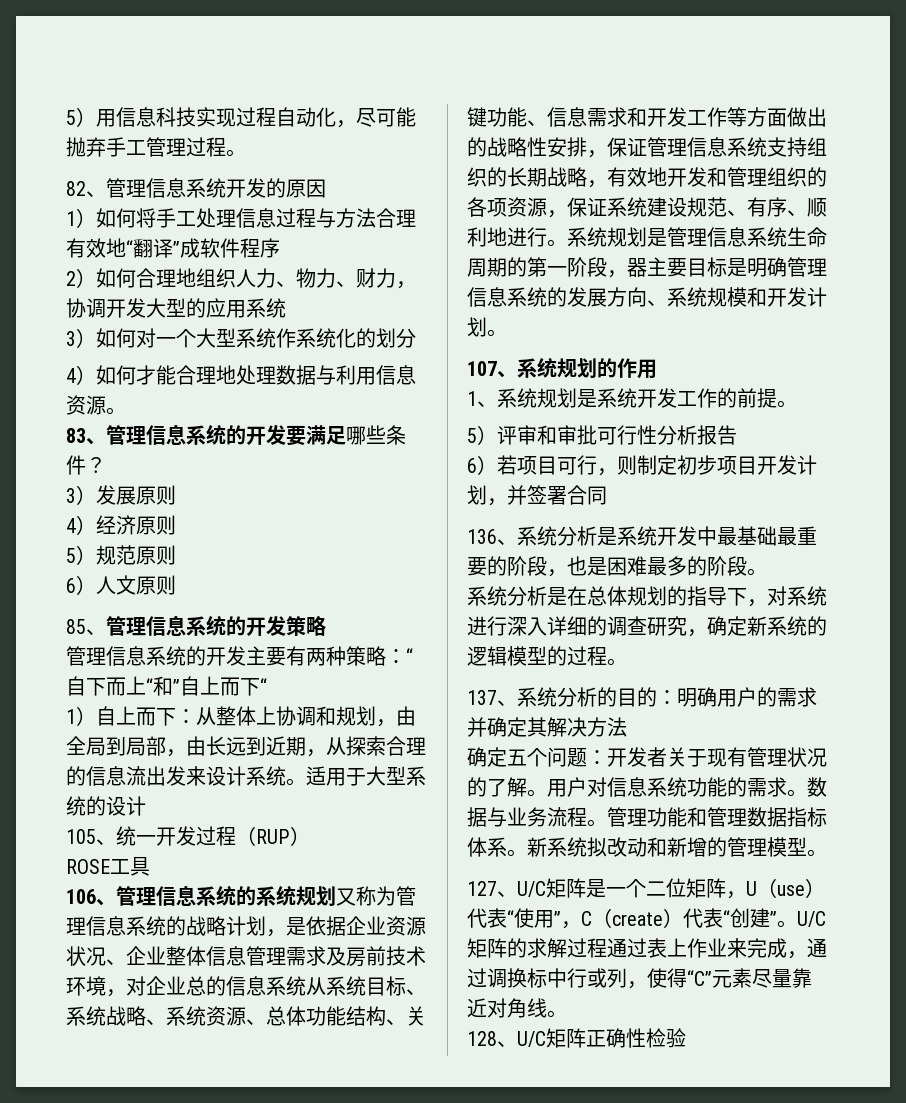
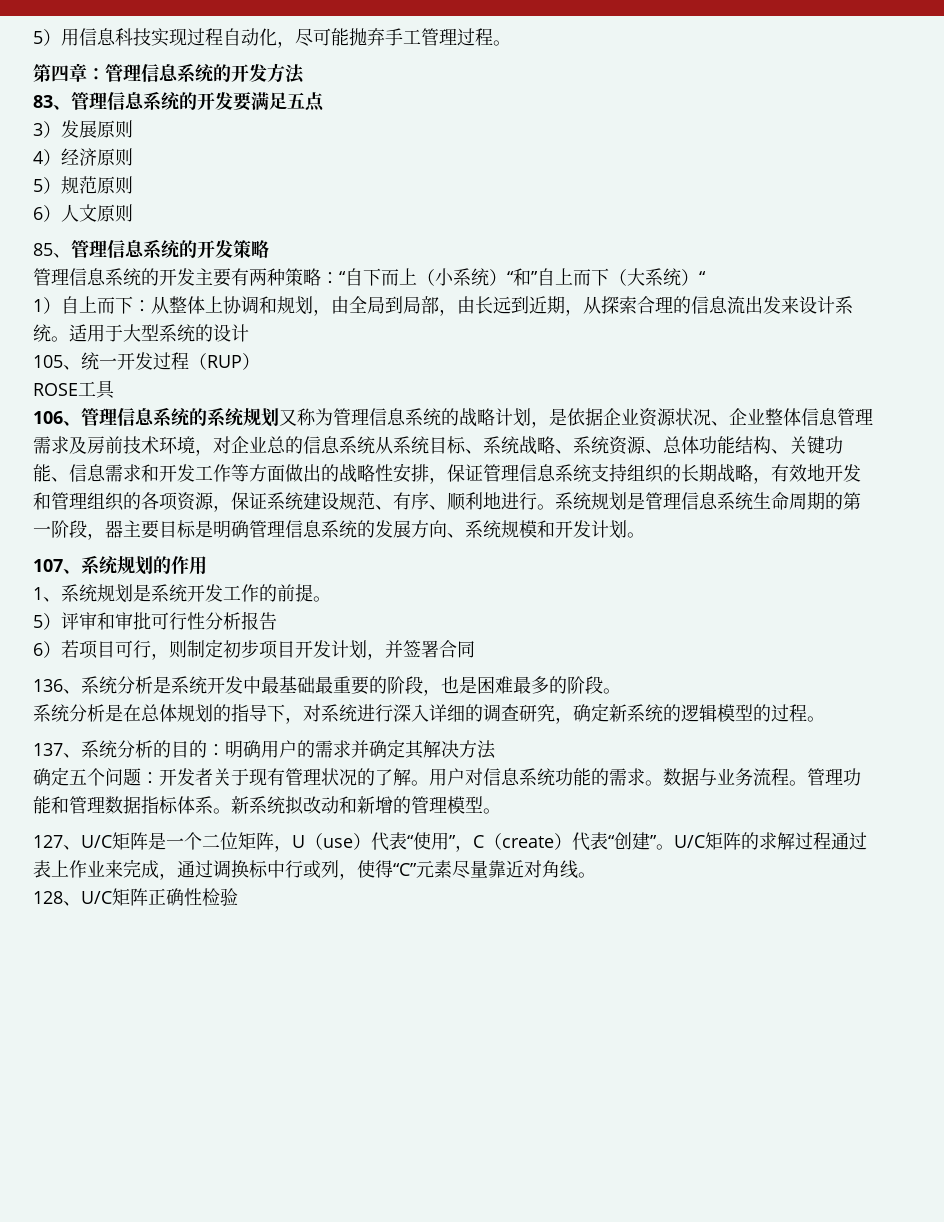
- 82、管理信息系统开发的原因
- 1）如何将手工处理信息过程与方法合理有效地“翻译”成软件程序
- 2）如何合理地组织人力、物力、财力，协调开发大型的应用系统
- 3）如何对一个大型系统作系统化的划分
- 4）如何才能合理地处理数据与利用信息资源。
+ 第四章：管理信息系统的开发方法
- 83、管理信息系统的开发要满足哪些条件？
+ 83、管理信息系统的开发要满足五点
- 管理信息系统的开发主要有两种策略：“自下而上“和”自上而下“
+ 管理信息系统的开发主要有两种策略：“自下而上（小系统）“和”自上而下（大系统）“

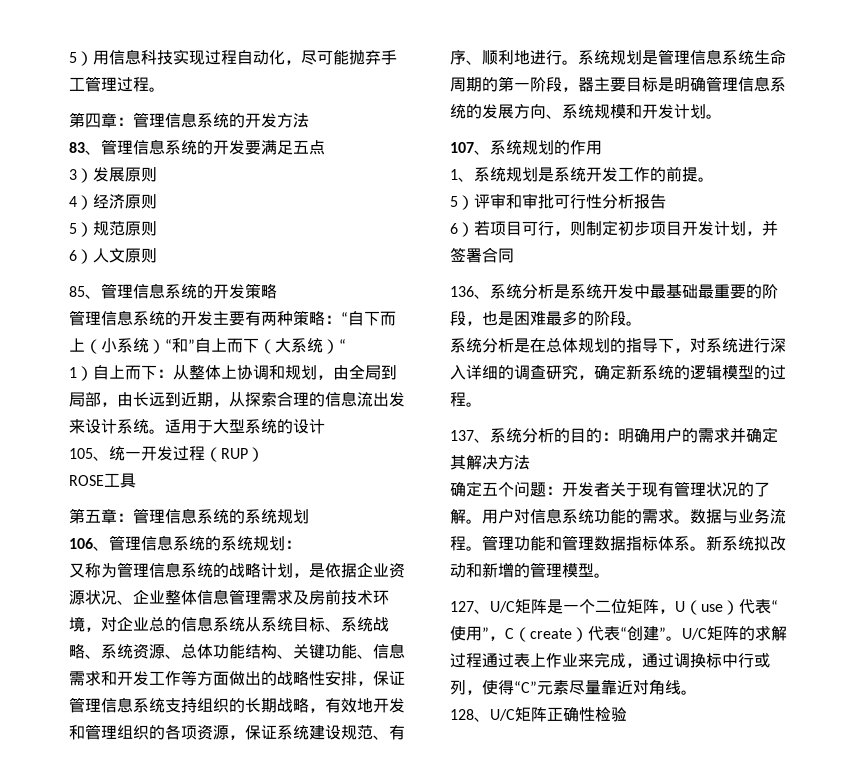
+ 第五章：管理信息系统的系统规划
- 106、管理信息系统的系统规划又称为管理信息系统的战略计划，是依据企业资源状况、企业整体信息管理需求及房前技术环境，对企业总的信息系统从系统目标、系统战略、系统资源、总体功能结构、关键功能、信息需求和开发工作等方面做出的战略性安排，保证管理信息系统支持组织的长期战略，有效地开发和管理组织的各项资源，保证系统建设规范、有序、顺利地进行。
+ 106、管理信息系统的系统规划：
+ 又称为管理信息系统的战略计划，是依据企业资源状况、企业整体信息管理需求及房前技术环境，对企业总的信息系统从系统目标、系统战略、系统资源、总体功能结构、关键功能、信息需求和开发工作等方面做出的战略性安排，保证管理信息系统支持组织的长期战略，有效地开发和管理组织的各项资源，保证系统建设规范、有序、顺利地进行。

